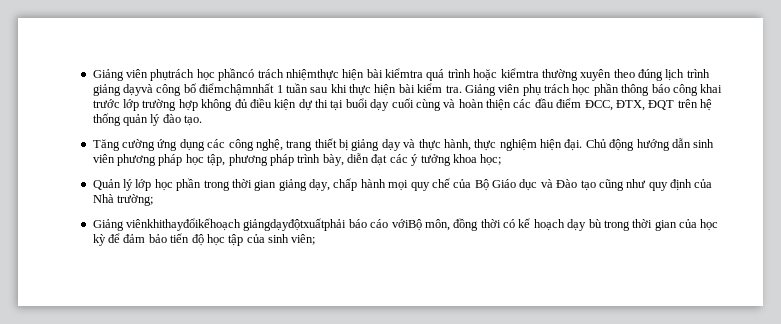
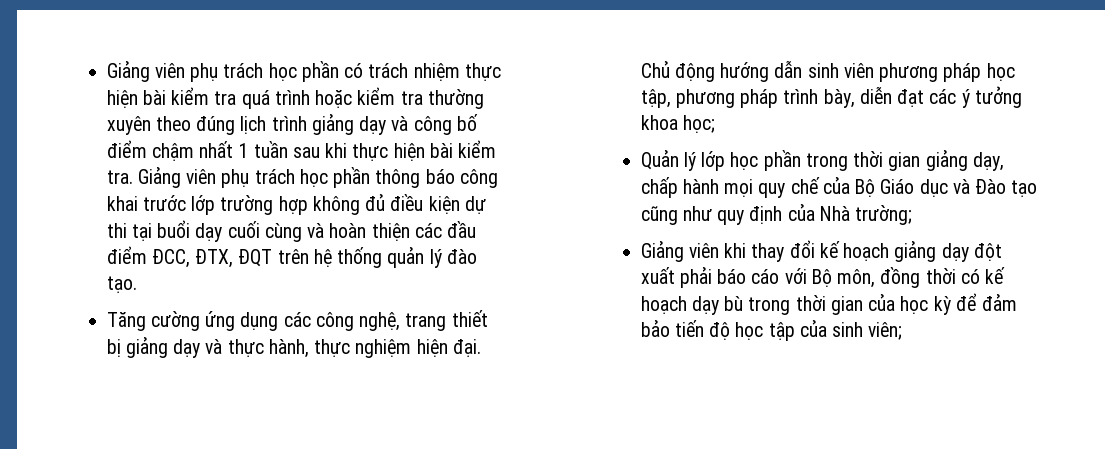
- Giảng viên phụtrách học phầncó trách nhiệmthực hiện bài kiểmtra quá trình hoặc kiểmtra thường xuyên theo đúng lịch trình giảng dạyvà công bố điểmchậmnhất 1 tuần sau khi thực hiện bài kiểm tra.
+ Giảng viên phụ trách học phần có trách nhiệm thực hiện bài kiểm tra quá trình hoặc kiểm tra thường xuyên theo đúng lịch trình giảng dạy và công bố điểm chậm nhất 1 tuần sau khi thực hiện bài kiểm tra.
- Giảng viênkhithayđổikếhoạch giảngdạyđộtxuấtphải báo cáo vớiBộ môn, đồng thời có kế hoạch dạy bù trong thời gian của học kỳ để đảm bảo tiến độ học tập của sinh viên;
+ Giảng viên khi thay đổi kế hoạch giảng dạy đột xuất phải báo cáo với Bộ môn, đồng thời có kế hoạch dạy bù trong thời gian của học kỳ để đảm bảo tiến độ học tập của sinh viên;

